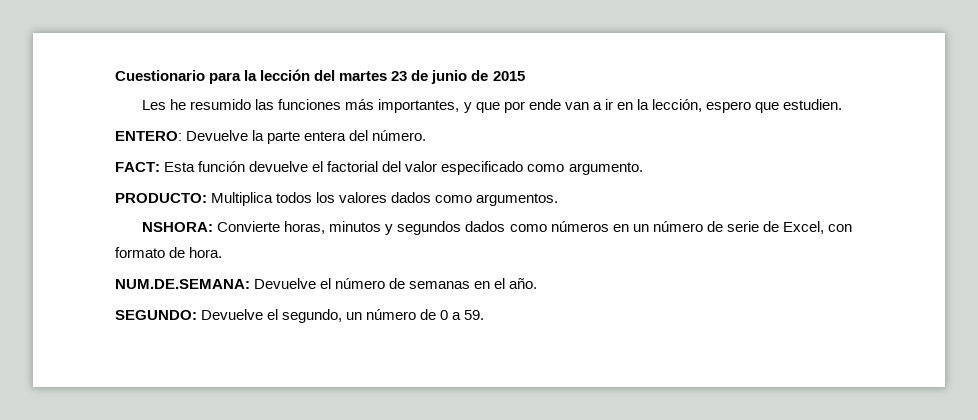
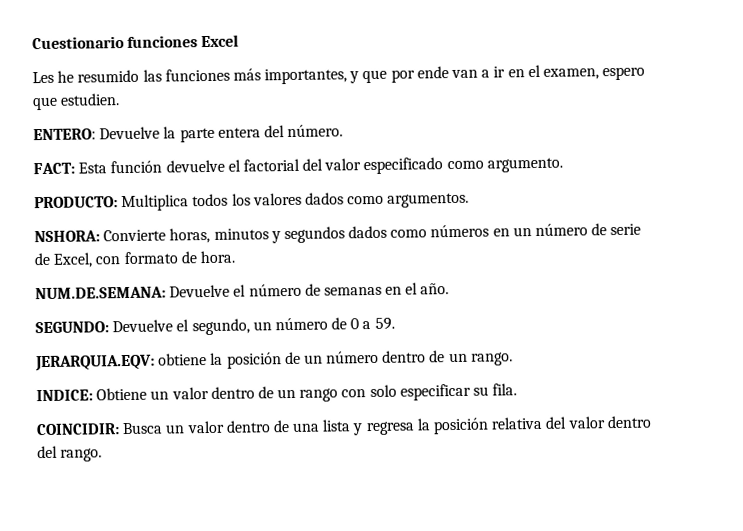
- Cuestionario para la lección del martes 23 de junio de 2015
+ Cuestionario funciones Excel
- Les he resumido las funciones más importantes, y que por ende van a ir en la lección, espero que estudien.
+ Les he resumido las funciones más importantes, y que por ende van a ir en el examen, espero que estudien.
+ JERARQUIA.EQV: obtiene la posición de un número dentro de un rango.
+ INDICE: Obtiene un valor dentro de un rango con solo especificar su fila.
+ COINCIDIR: Busca un valor dentro de una lista y regresa la posición relativa del valor dentro del rango.

